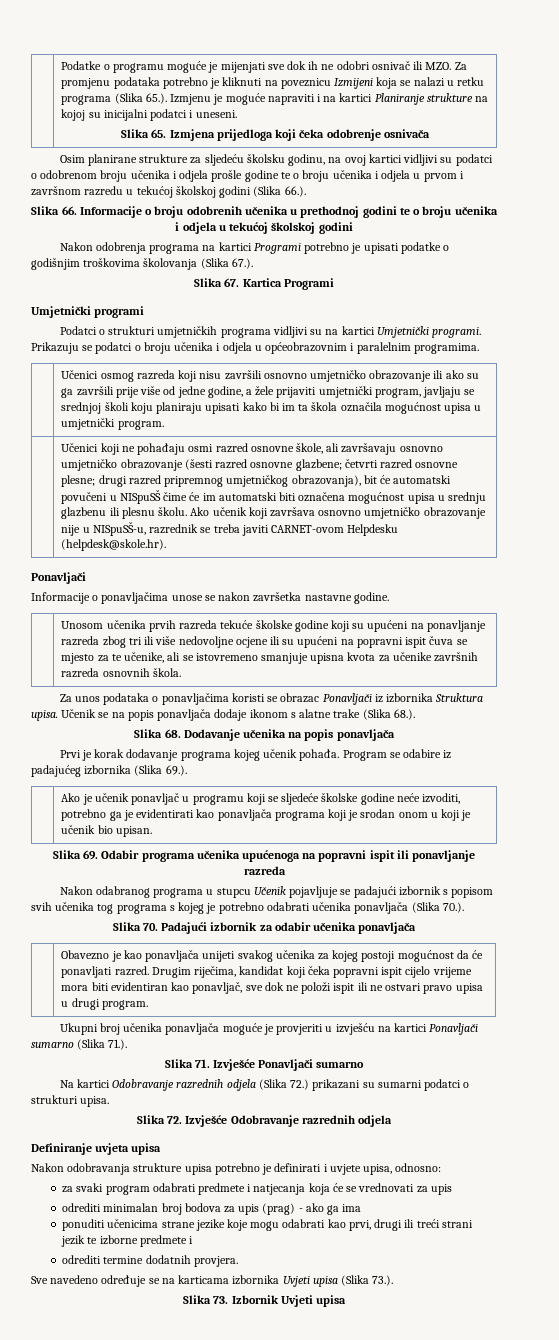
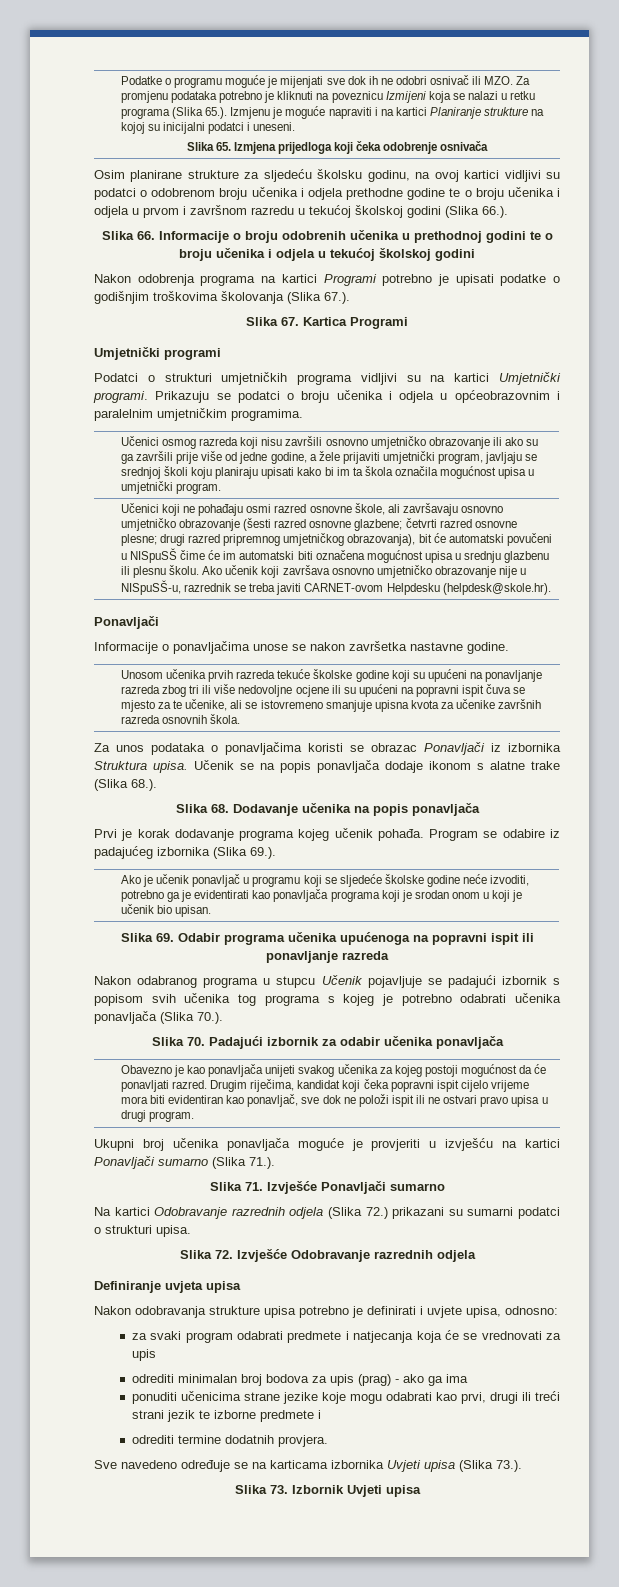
- Osim planirane strukture za sljedeću školsku godinu, na ovoj kartici vidljivi su podatci o odobrenom broju učenika i odjela prošle godine te o broju učenika i odjela u prvom i završnom razredu u tekućoj školskoj godini (Slika 66.).
+ Osim planirane strukture za sljedeću školsku godinu, na ovoj kartici vidljivi su podatci o odobrenom broju učenika i odjela prethodne godine te o broju učenika i odjela u prvom i završnom razredu u tekućoj školskoj godini (Slika 66.).
- Prikazuju se podatci o broju učenika i odjela u općeobrazovnim i paralelnim programima.
+ Prikazuju se podatci o broju učenika i odjela u općeobrazovnim i paralelnim umjetničkim programima.

